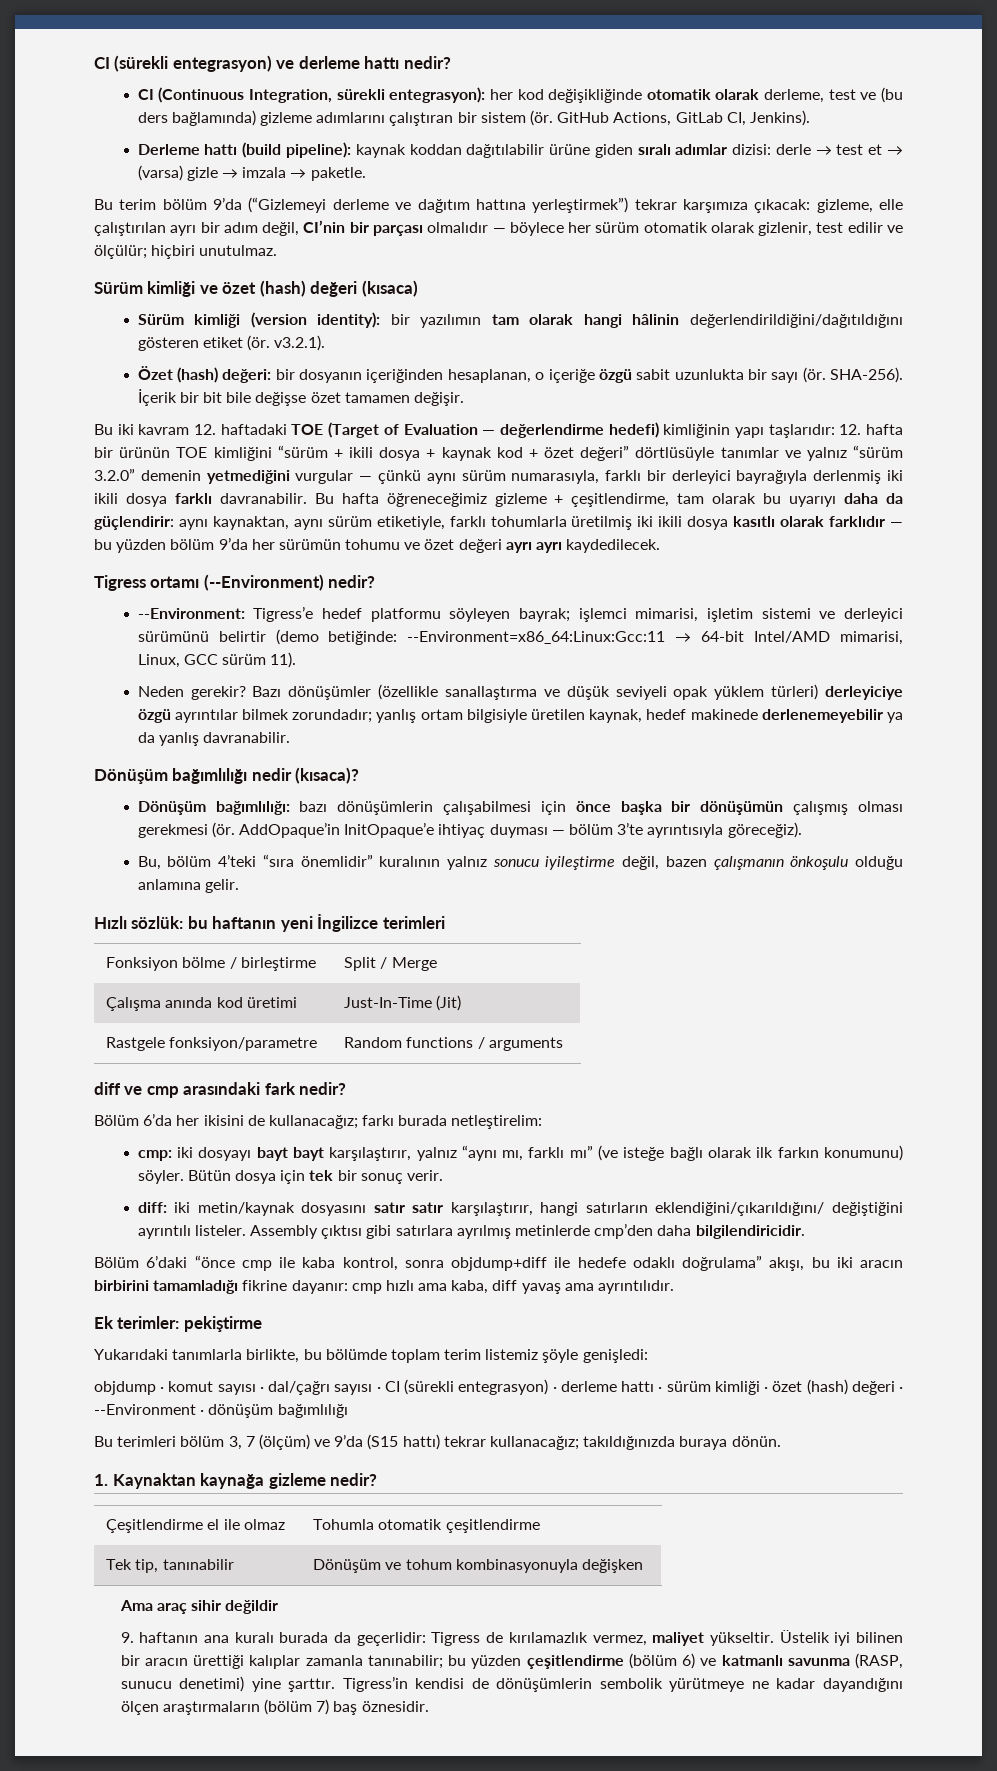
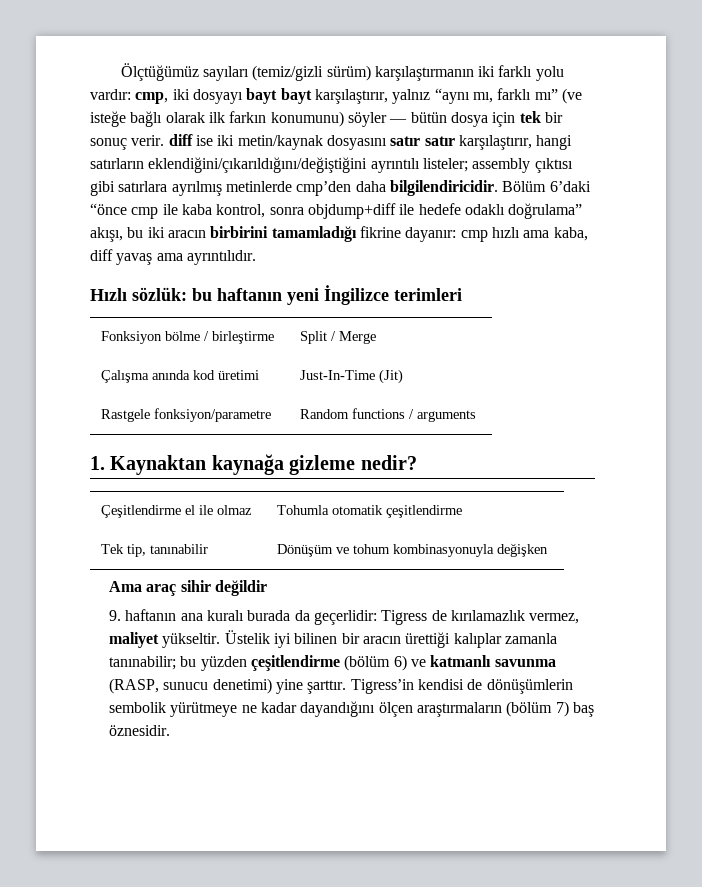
- CI (sürekli entegrasyon) ve derleme hattı nedir?
- CI (Continuous Integration, sürekli entegrasyon): her kod değişikliğinde otomatik olarak derleme, test ve (bu ders bağlamında) gizleme adımlarını çalıştıran bir sistem (ör. GitHub Actions, GitLab CI, Jenkins).
- Derleme hattı (build pipeline): kaynak koddan dağıtılabilir ürüne giden sıralı adımlar dizisi: derle → test et → (varsa) gizle → imzala → paketle.
- Bu terim bölüm 9’da (“Gizlemeyi derleme ve dağıtım hattına yerleştirmek”) tekrar karşımıza çıkacak: gizleme, elle çalıştırılan ayrı bir adım değil, CI’nin bir parçası olmalıdır — böylece her sürüm otomatik olarak gizlenir, test edilir ve ölçülür; hiçbiri unutulmaz.
- Sürüm kimliği ve özet (hash) değeri (kısaca)
- Sürüm kimliği (version identity): bir yazılımın tam olarak hangi hâlinin değerlendirildiğini/dağıtıldığını gösteren etiket (ör. v3.2.1).
- Özet (hash) değeri: bir dosyanın içeriğinden hesaplanan, o içeriğe özgü sabit uzunlukta bir sayı (ör. SHA-256). İçerik bir bit bile değişse özet tamamen değişir.
- Bu iki kavram 12. haftadaki TOE (Target of Evaluation — değerlendirme hedefi) kimliğinin yapı taşlarıdır: 12. hafta bir ürünün TOE kimliğini “sürüm + ikili dosya + kaynak kod + özet değeri” dörtlüsüyle tanımlar ve yalnız “sürüm 3.2.0” demenin yetmediğini vurgular — çünkü aynı sürüm numarasıyla, farklı bir derleyici bayrağıyla derlenmiş iki ikili dosya farklı davranabilir. Bu hafta öğreneceğimiz gizleme + çeşitlendirme, tam olarak bu uyarıyı daha da güçlendirir: aynı kaynaktan, aynı sürüm etiketiyle, farklı tohumlarla üretilmiş iki ikili dosya kasıtlı olarak farklıdır — bu yüzden bölüm 9’da her sürümün tohumu ve özet değeri ayrı ayrı kaydedilecek.
- Tigress ortamı (--Environment) nedir?
- --Environment: Tigress’e hedef platformu söyleyen bayrak; işlemci mimarisi, işletim sistemi ve derleyici sürümünü belirtir (demo betiğinde: --Environment=x86_64:Linux:Gcc:11 → 64-bit Intel/AMD mimarisi, Linux, GCC sürüm 11).
- Neden gerekir? Bazı dönüşümler (özellikle sanallaştırma ve düşük seviyeli opak yüklem türleri) derleyiciye özgü ayrıntılar bilmek zorundadır; yanlış ortam bilgisiyle üretilen kaynak, hedef makinede derlenemeyebilir ya da yanlış davranabilir.
- Dönüşüm bağımlılığı nedir (kısaca)?
- Dönüşüm bağımlılığı: bazı dönüşümlerin çalışabilmesi için önce başka bir dönüşümün çalışmış olması gerekmesi (ör. AddOpaque’in InitOpaque’e ihtiyaç duyması — bölüm 3’te ayrıntısıyla göreceğiz).
- Bu, bölüm 4’teki “sıra önemlidir” kuralının yalnız sonucu iyileştirme değil, bazen çalışmanın önkoşulu olduğu anlamına gelir.
+ Ölçtüğümüz sayıları (temiz/gizli sürüm) karşılaştırmanın iki farklı yolu vardır: cmp, iki dosyayı bayt bayt karşılaştırır, yalnız “aynı mı, farklı mı” (ve isteğe bağlı olarak ilk farkın konumunu) söyler — bütün dosya için tek bir sonuç verir. diff ise iki metin/kaynak dosyasını satır satır karşılaştırır, hangi satırların eklendiğini/çıkarıldığını/değiştiğini ayrıntılı listeler; assembly çıktısı gibi satırlara ayrılmış metinlerde cmp’den daha bilgilendiricidir. Bölüm 6’daki “önce cmp ile kaba kontrol, sonra objdump+diff ile hedefe odaklı doğrulama” akışı, bu iki aracın birbirini tamamladığı fikrine dayanır: cmp hızlı ama kaba, diff yavaş ama ayrıntılıdır.
- diff ve cmp arasındaki fark nedir?
- Bölüm 6’da her ikisini de kullanacağız; farkı burada netleştirelim:
- cmp: iki dosyayı bayt bayt karşılaştırır, yalnız “aynı mı, farklı mı” (ve isteğe bağlı olarak ilk farkın konumunu) söyler. Bütün dosya için tek bir sonuç verir.
- diff: iki metin/kaynak dosyasını satır satır karşılaştırır, hangi satırların eklendiğini/çıkarıldığını/ değiştiğini ayrıntılı listeler. Assembly çıktısı gibi satırlara ayrılmış metinlerde cmp’den daha bilgilendiricidir.
- Bölüm 6’daki “önce cmp ile kaba kontrol, sonra objdump+diff ile hedefe odaklı doğrulama” akışı, bu iki aracın birbirini tamamladığı fikrine dayanır: cmp hızlı ama kaba, diff yavaş ama ayrıntılıdır.
- Ek terimler: pekiştirme
- Yukarıdaki tanımlarla birlikte, bu bölümde toplam terim listemiz şöyle genişledi:
- objdump · komut sayısı · dal/çağrı sayısı · CI (sürekli entegrasyon) · derleme hattı · sürüm kimliği · özet (hash) değeri · --Environment · dönüşüm bağımlılığı
- Bu terimleri bölüm 3, 7 (ölçüm) ve 9’da (S15 hattı) tekrar kullanacağız; takıldığınızda buraya dönün.

